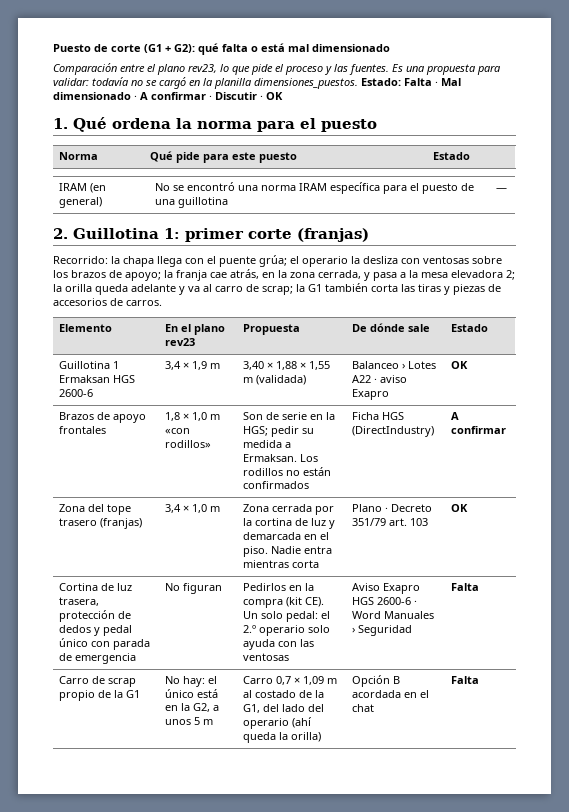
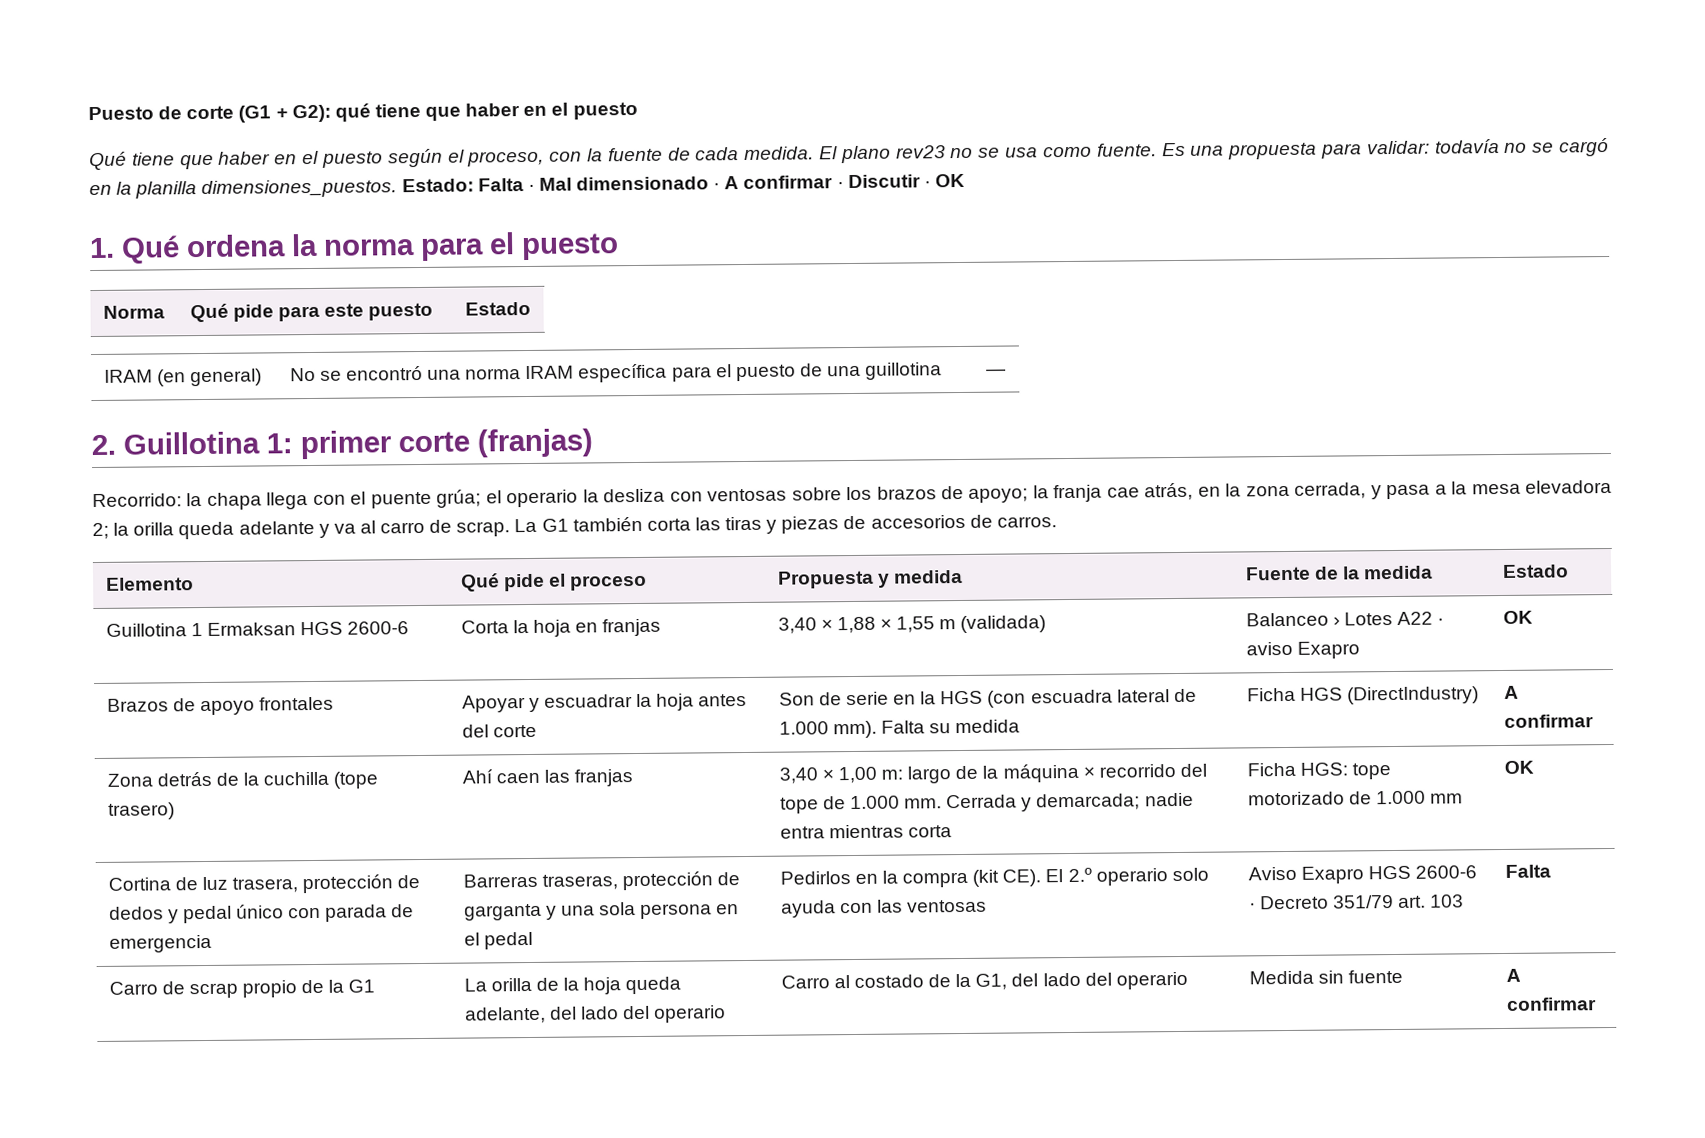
- Puesto de corte (G1 + G2): qué falta o está mal dimensionado
- Comparación entre el plano rev23, lo que pide el proceso y las fuentes.
+ Puesto de corte (G1 + G2): qué tiene que haber en el puesto
+ Qué tiene que haber en el puesto según el proceso, con la fuente de cada medida. El plano rev23 no se usa como fuente.
- Recorrido: la chapa llega con el puente grúa; el operario la desliza con ventosas sobre los brazos de apoyo; la franja cae atrás, en la zona cerrada, y pasa a la mesa elevadora 2; la orilla queda adelante y va al carro de scrap; la G1 también corta las tiras y piezas de accesorios de carros.
+ Recorrido: la chapa llega con el puente grúa; el operario la desliza con ventosas sobre los brazos de apoyo; la franja cae atrás, en la zona cerrada, y pasa a la mesa elevadora 2; la orilla queda adelante y va al carro de scrap. La G1 también corta las tiras y piezas de accesorios de carros.
- Elemento | En el plano rev23 | Propuesta | De dónde sale | Estado
+ Elemento | Qué pide el proceso | Propuesta y medida | Fuente de la medida | Estado
- Guillotina 1 Ermaksan HGS 2600-6 | 3,4 × 1,9 m | 3,40 × 1,88 × 1,55 m (validada) | Balanceo › Lotes A22 · aviso Exapro | OK
+ Guillotina 1 Ermaksan HGS 2600-6 | Corta la hoja en franjas | 3,40 × 1,88 × 1,55 m (validada) | Balanceo › Lotes A22 · aviso Exapro | OK
- Brazos de apoyo frontales | 1,8 × 1,0 m «con rodillos» | Son de serie en la HGS; pedir su medida a Ermaksan. Los rodillos no están confirmados | Ficha HGS (DirectIndustry) | A confirmar
+ Brazos de apoyo frontales | Apoyar y escuadrar la hoja antes del corte | Son de serie en la HGS (con escuadra lateral de 1.000 mm). Falta su medida | Ficha HGS (DirectIndustry) | A confirmar
- Zona del tope trasero (franjas) | 3,4 × 1,0 m | Zona cerrada por la cortina de luz y demarcada en el piso. Nadie entra mientras corta | Plano · Decreto 351/79 art. 103
+ Zona detrás de la cuchilla (tope trasero) | Ahí caen las franjas | 3,40 × 1,00 m: largo de la máquina × recorrido del tope de 1.000 mm. Cerrada y demarcada; nadie entra mientras corta | Ficha HGS: tope motorizado de 1.000 mm
- No figuran
+ Barreras traseras, protección de garganta y una sola persona en el pedal
- Pedirlos en la compra (kit CE). Un solo pedal: el 2.º operario solo ayuda con las ventosas
+ Pedirlos en la compra (kit CE). El 2.º operario solo ayuda con las ventosas
- Aviso Exapro HGS 2600-6 · Word Manuales › Seguridad
+ Aviso Exapro HGS 2600-6 · Decreto 351/79 art. 103
- No hay: el único está en la G2, a unos 5 m | Carro 0,7 × 1,09 m al costado de la G1, del lado del operario (ahí queda la orilla) | Opción B acordada en el chat | Falta
+ La orilla de la hoja queda adelante, del lado del operario | Carro al costado de la G1, del lado del operario | Medida sin fuente | A confirmar

